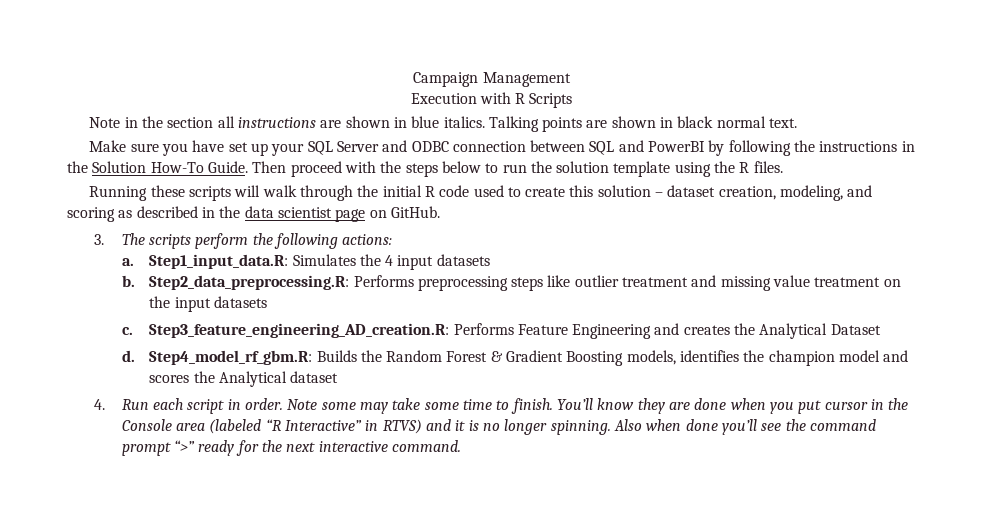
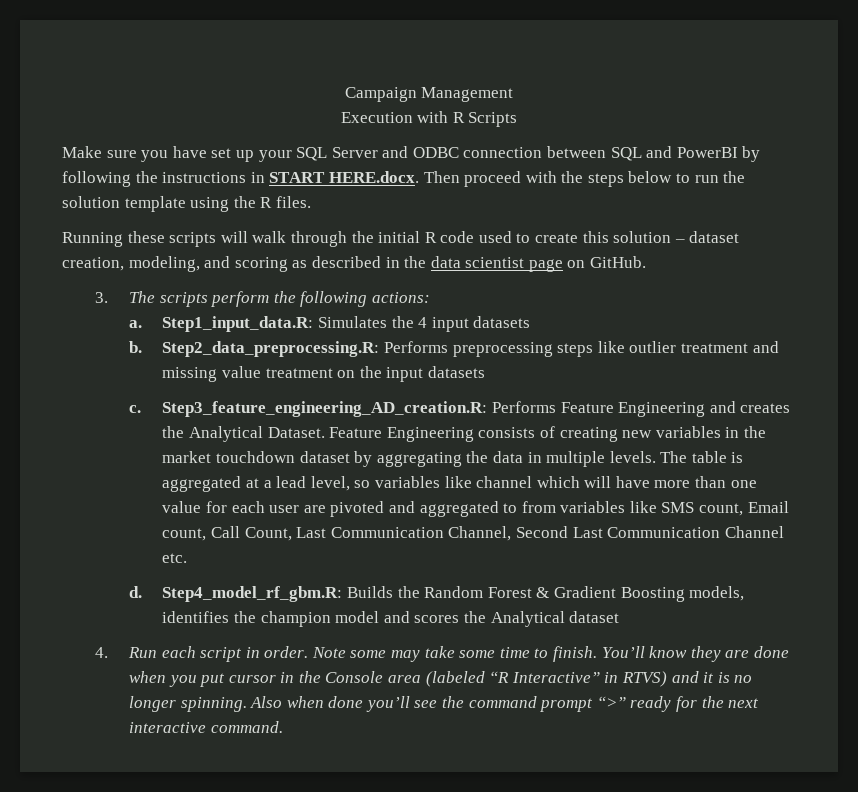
- Note in the section all instructions are shown in blue italics. Talking points are shown in black normal text.
- Make sure you have set up your SQL Server and ODBC connection between SQL and PowerBI by following the instructions in the Solution How-To Guide. Then proceed with the steps below to run the solution template using the R files.
+ Make sure you have set up your SQL Server and ODBC connection between SQL and PowerBI by following the instructions in START HERE.docx. Then proceed with the steps below to run the solution template using the R files.
- Step3_feature_engineering_AD_creation.R: Performs Feature Engineering and creates the Analytical Dataset
+ Step3_feature_engineering_AD_creation.R: Performs Feature Engineering and creates the Analytical Dataset. Feature Engineering consists of creating new variables in the market touchdown dataset by aggregating the data in multiple levels. The table is aggregated at a lead level, so variables like channel which will have more than one value for each user are pivoted and aggregated to from variables like SMS count, Email count, Call Count, Last Communication Channel, Second Last Communication Channel etc.

